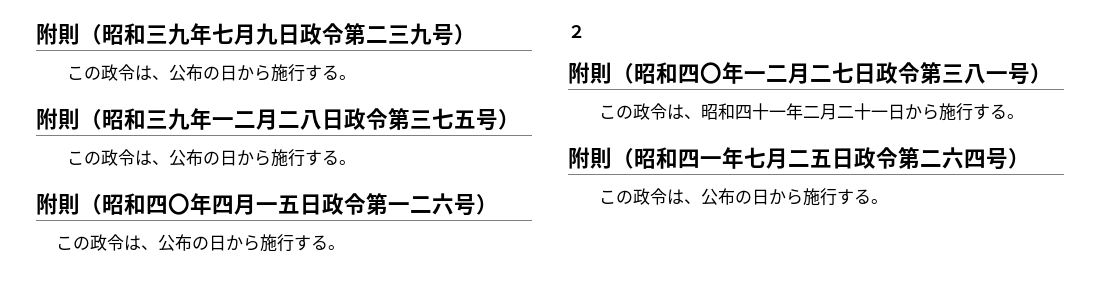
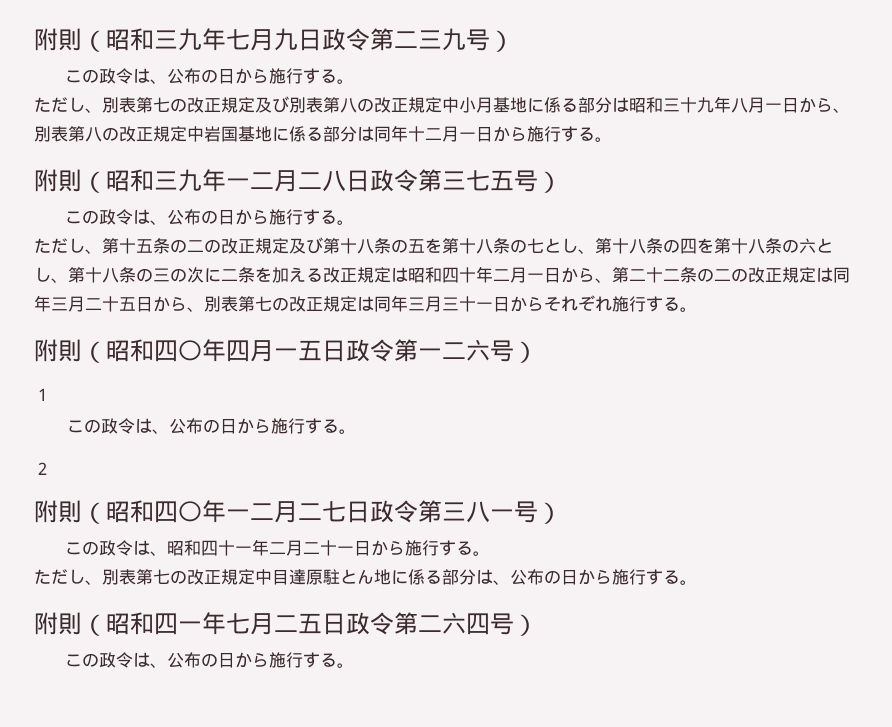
+ ただし、別表第七の改正規定及び別表第八の改正規定中小月基地に係る部分は昭和三十九年八月一日から、別表第八の改正規定中岩国基地に係る部分は同年十二月一日から施行する。
+ ただし、第十五条の二の改正規定及び第十八条の五を第十八条の七とし、第十八条の四を第十八条の六とし、第十八条の三の次に二条を加える改正規定は昭和四十年二月一日から、第二十二条の二の改正規定は同年三月二十五日から、別表第七の改正規定は同年三月三十一日からそれぞれ施行する。
+ １
+ ただし、別表第七の改正規定中目達原駐とん地に係る部分は、公布の日から施行する。

